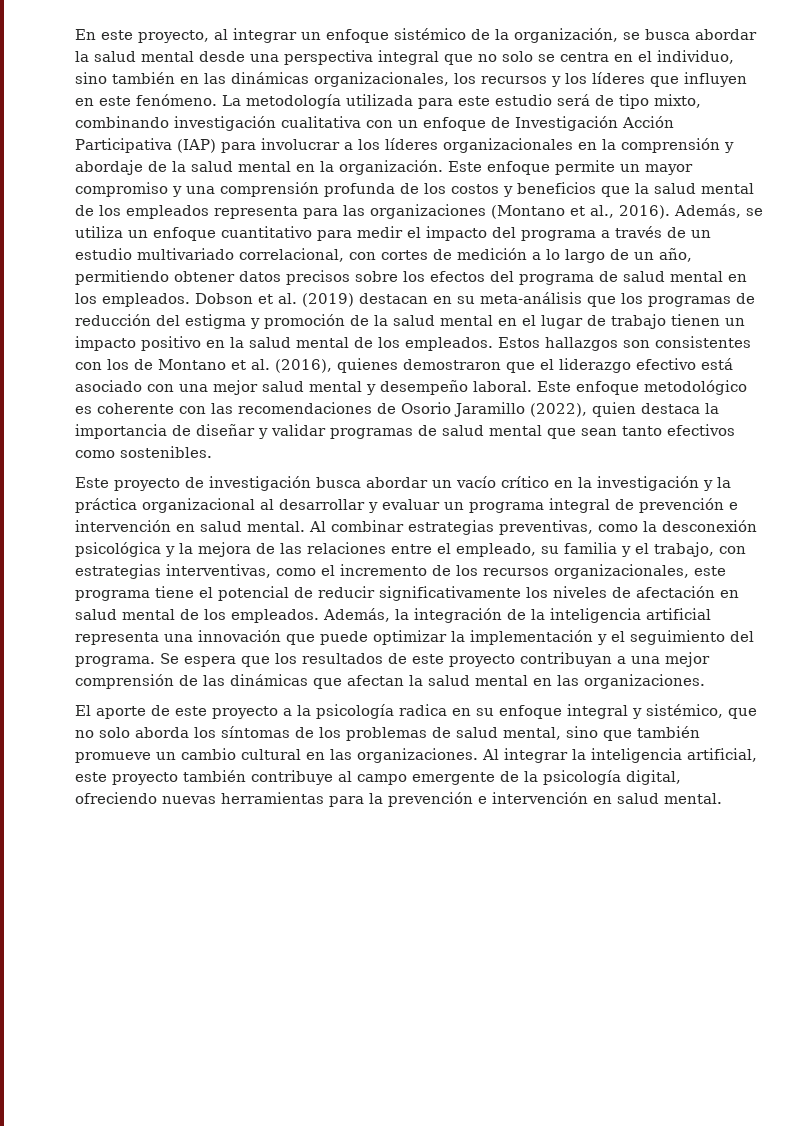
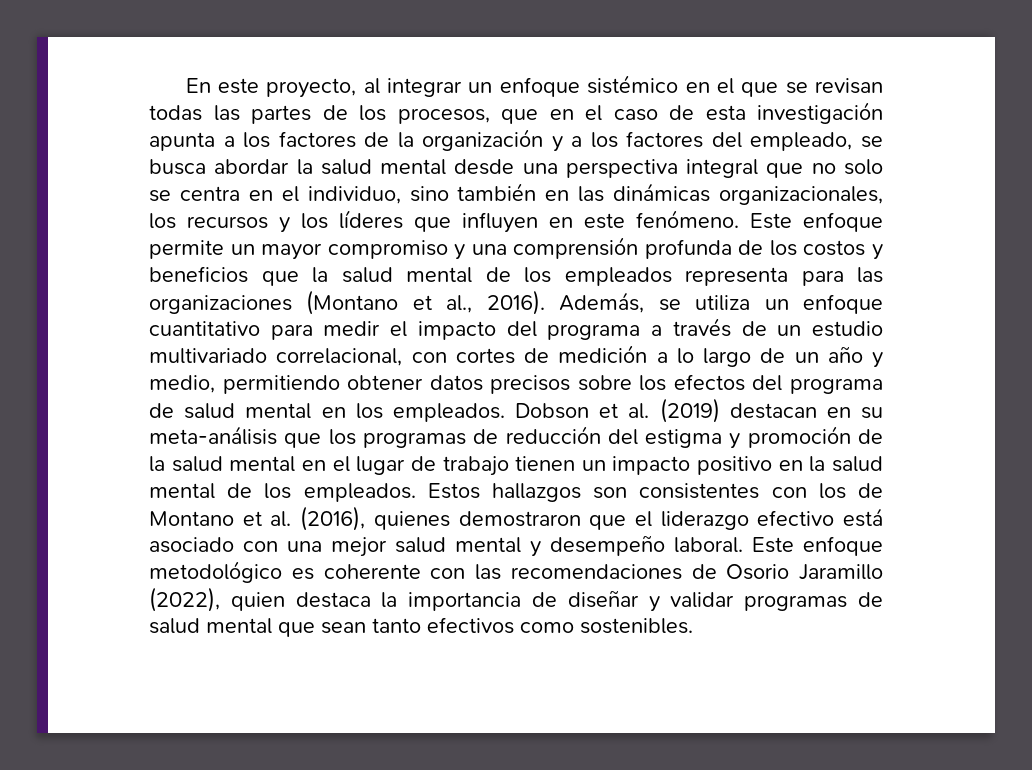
- En este proyecto, al integrar un enfoque sistémico de la organización, se busca abordar la salud mental desde una perspectiva integral que no solo se centra en el individuo, sino también en las dinámicas organizacionales, los recursos y los líderes que influyen en este fenómeno.
+ En este proyecto, al integrar un enfoque sistémico en el que se revisan todas las partes de los procesos, que en el caso de esta investigación apunta a los factores de la organización y a los factores del empleado, se busca abordar la salud mental desde una perspectiva integral que no solo se centra en el individuo, sino también en las dinámicas organizacionales, los recursos y los líderes que influyen en este fenómeno.
- La metodología utilizada para este estudio será de tipo mixto, combinando investigación cualitativa con un enfoque de Investigación Acción Participativa (IAP) para involucrar a los líderes organizacionales en la comprensión y abordaje de la salud mental en la organización.
- Además, se utiliza un enfoque cuantitativo para medir el impacto del programa a través de un estudio multivariado correlacional, con cortes de medición a lo largo de un año, permitiendo obtener datos precisos sobre los efectos del programa de salud mental en los empleados.
+ Además, se utiliza un enfoque cuantitativo para medir el impacto del programa a través de un estudio multivariado correlacional, con cortes de medición a lo largo de un año y medio, permitiendo obtener datos precisos sobre los efectos del programa de salud mental en los empleados.
- Este proyecto de investigación busca abordar un vacío crítico en la investigación y la práctica organizacional al desarrollar y evaluar un programa integral de prevención e intervención en salud mental. Al combinar estrategias preventivas, como la desconexión psicológica y la mejora de las relaciones entre el empleado, su familia y el trabajo, con estrategias interventivas, como el incremento de los recursos organizacionales, este programa tiene el potencial de reducir significativamente los niveles de afectación en salud mental de los empleados. Además, la integración de la inteligencia artificial representa una innovación que puede optimizar la implementación y el seguimiento del programa. Se espera que los resultados de este proyecto contribuyan a una mejor comprensión de las dinámicas que afectan la salud mental en las organizaciones.
- El aporte de este proyecto a la psicología radica en su enfoque integral y sistémico, que no solo aborda los síntomas de los problemas de salud mental, sino que también promueve un cambio cultural en las organizaciones. Al integrar la inteligencia artificial, este proyecto también contribuye al campo emergente de la psicología digital, ofreciendo nuevas herramientas para la prevención e intervención en salud mental.

